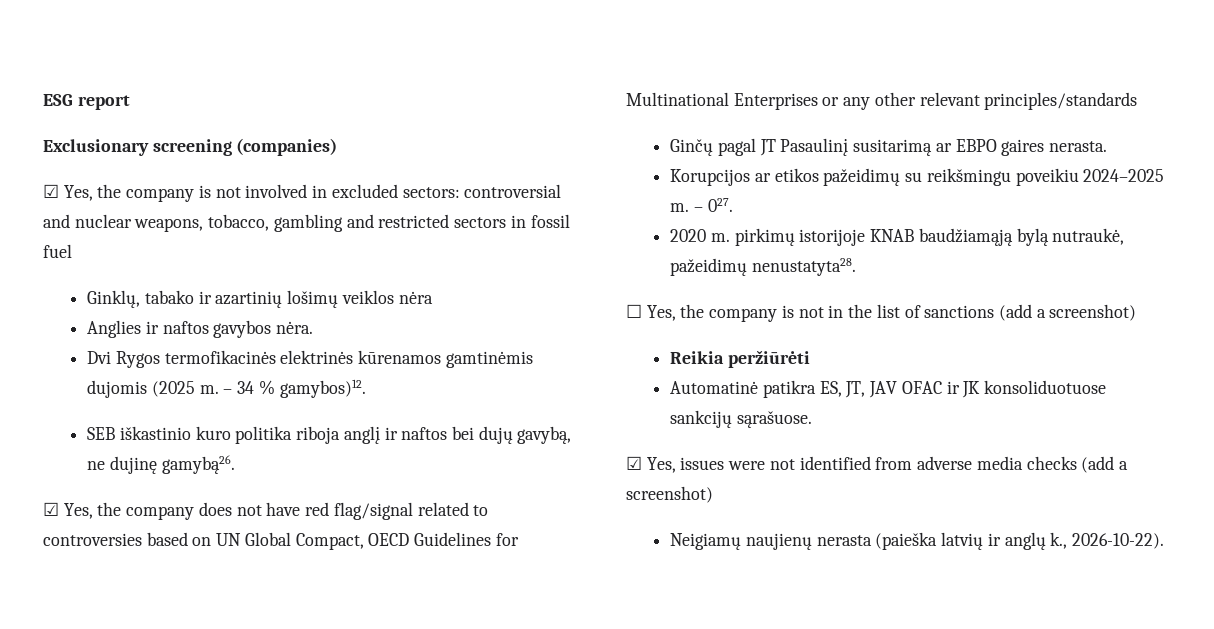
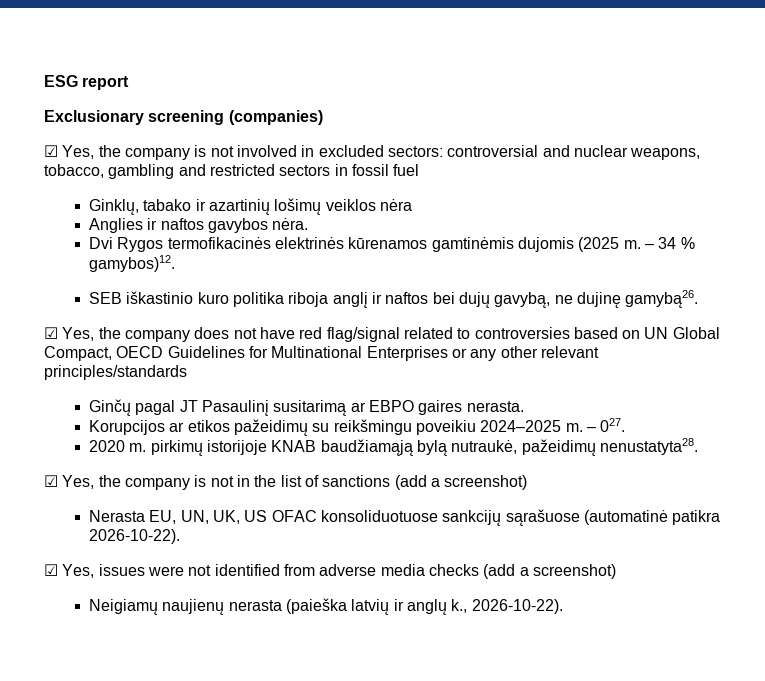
- ☐ Yes, the company is not in the list of sanctions (add a screenshot)
+ ☑ Yes, the company is not in the list of sanctions (add a screenshot)
- Reikia peržiūrėti
- Automatinė patikra ES, JT, JAV OFAC ir JK konsoliduotuose sankcijų sąrašuose.
+ Nerasta EU, UN, UK, US OFAC konsoliduotuose sankcijų sąrašuose (automatinė patikra 2026-10-22).

